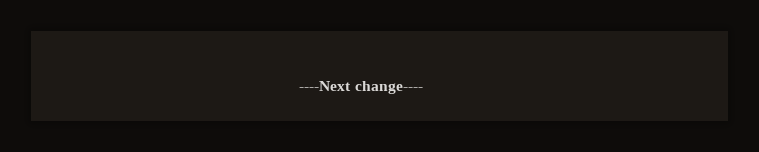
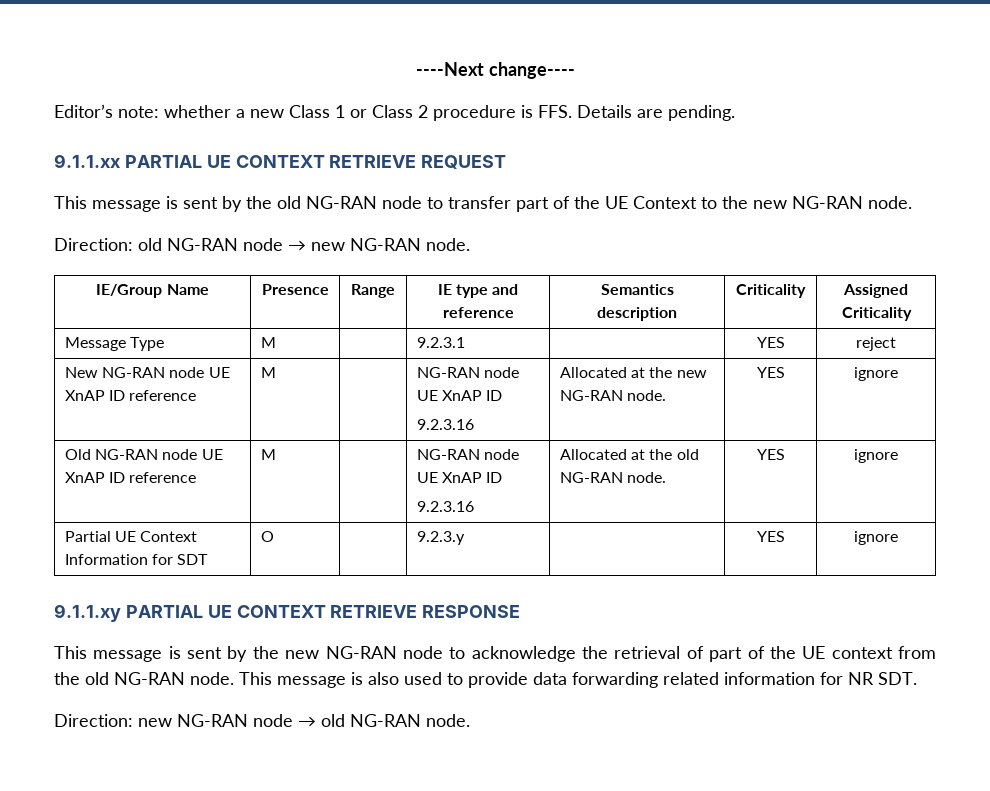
+ Editor’s note: whether a new Class 1 or Class 2 procedure is FFS. Details are pending.
+ 9.1.1.xx PARTIAL UE CONTEXT RETRIEVE REQUEST
+ This message is sent by the old NG-RAN node to transfer part of the UE Context to the new NG-RAN node.
+ Direction: old NG-RAN node → new NG-RAN node.
+ IE/Group Name | Presence | Range | IE type and reference | Semantics description | Criticality | Assigned Criticality
+ Message Type | M | | 9.2.3.1 | | YES | reject
+ New NG-RAN node UE XnAP ID reference | M | | NG-RAN node UE XnAP ID
+ 9.2.3.16 | Allocated at the new NG-RAN node. | YES | ignore
+ Old NG-RAN node UE XnAP ID reference | M | | NG-RAN node UE XnAP ID
+ 9.2.3.16 | Allocated at the old NG-RAN node. | YES | ignore
+ Partial UE Context Information for SDT | O | | 9.2.3.y | | YES | ignore
+ 9.1.1.xy PARTIAL UE CONTEXT RETRIEVE RESPONSE
+ This message is sent by the new NG-RAN node to acknowledge the retrieval of part of the UE context from the old NG-RAN node. This message is also used to provide data forwarding related information for NR SDT.
+ Direction: new NG-RAN node → old NG-RAN node.

